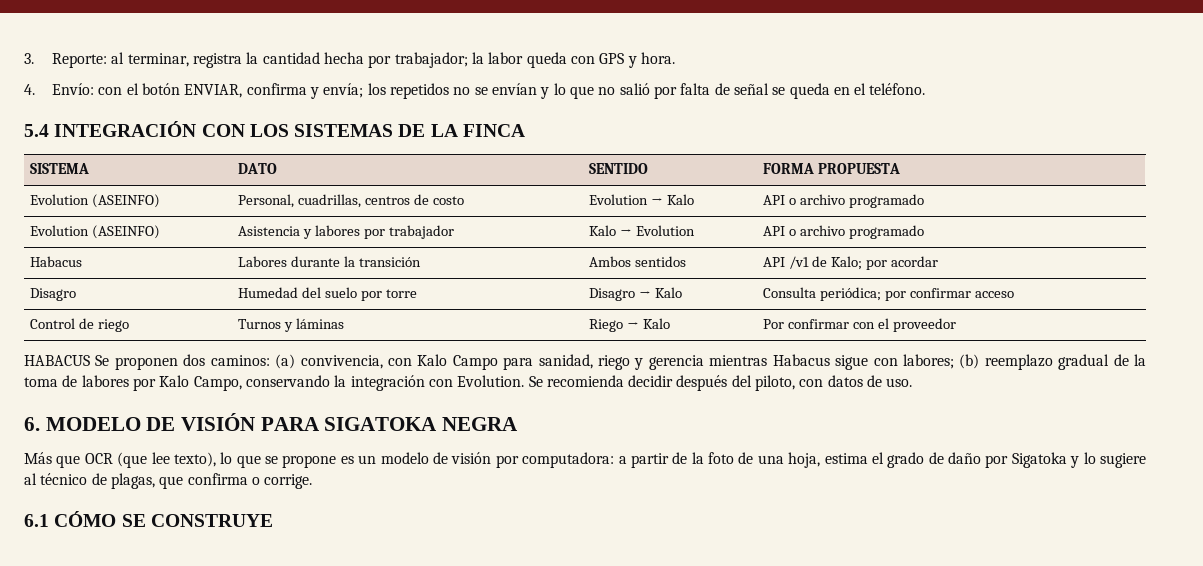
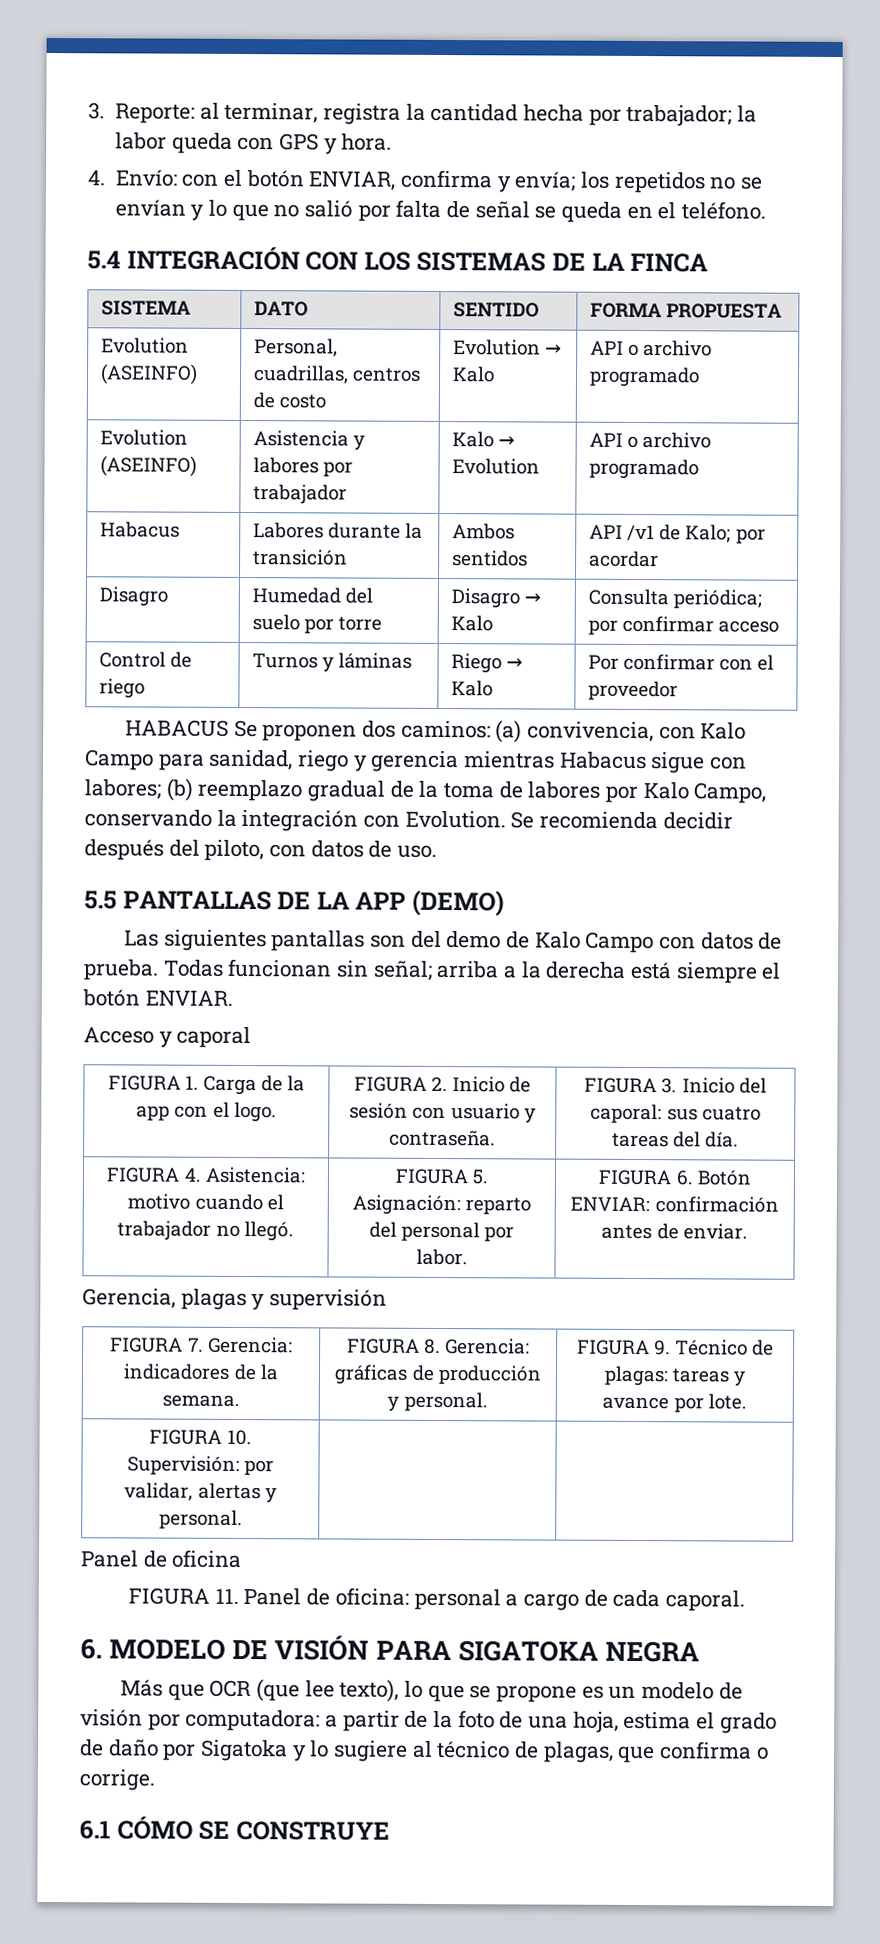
+ 5.5 PANTALLAS DE LA APP (DEMO)
+ Las siguientes pantallas son del demo de Kalo Campo con datos de prueba. Todas funcionan sin señal; arriba a la derecha está siempre el botón ENVIAR.
+ Acceso y caporal
+ FIGURA 1. Carga de la app con el logo. | FIGURA 2. Inicio de sesión con usuario y contraseña. | FIGURA 3. Inicio del caporal: sus cuatro tareas del día.
+ FIGURA 4. Asistencia: motivo cuando el trabajador no llegó. | FIGURA 5. Asignación: reparto del personal por labor. | FIGURA 6. Botón ENVIAR: confirmación antes de enviar.
+ Gerencia, plagas y supervisión
+ FIGURA 7. Gerencia: indicadores de la semana. | FIGURA 8. Gerencia: gráficas de producción y personal. | FIGURA 9. Técnico de plagas: tareas y avance por lote.
+ FIGURA 10. Supervisión: por validar, alertas y personal. | |
+ Panel de oficina
+ FIGURA 11. Panel de oficina: personal a cargo de cada caporal.

